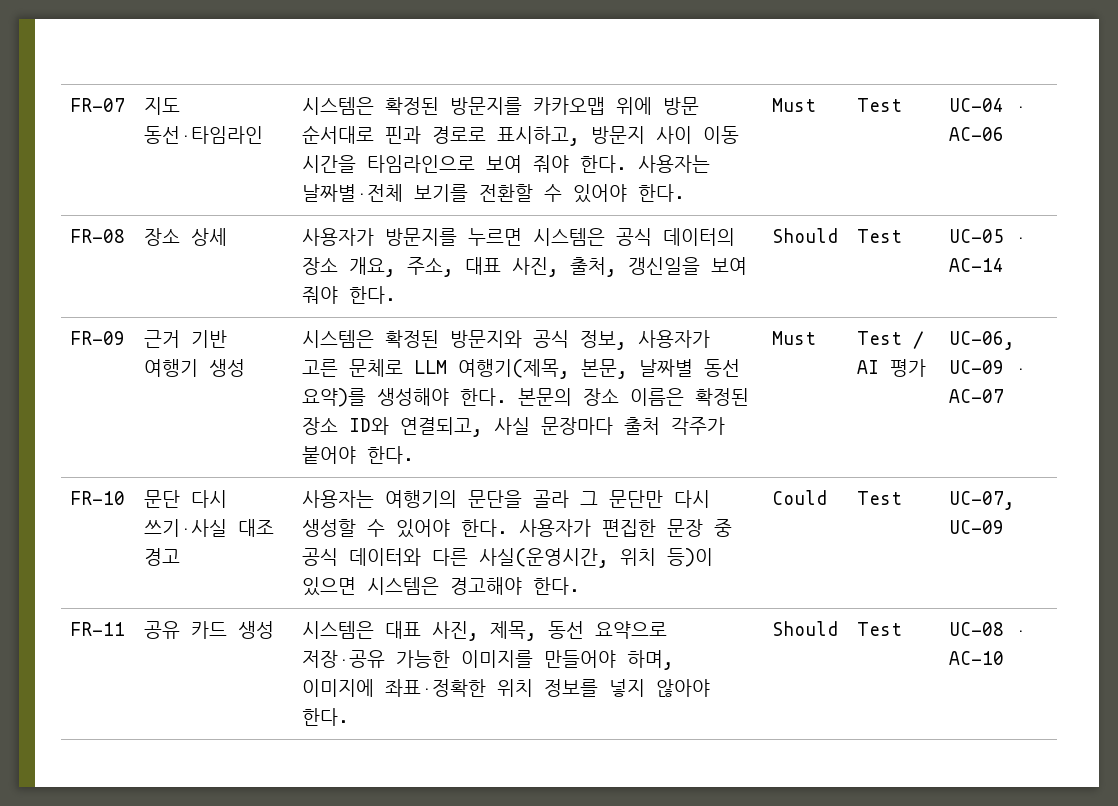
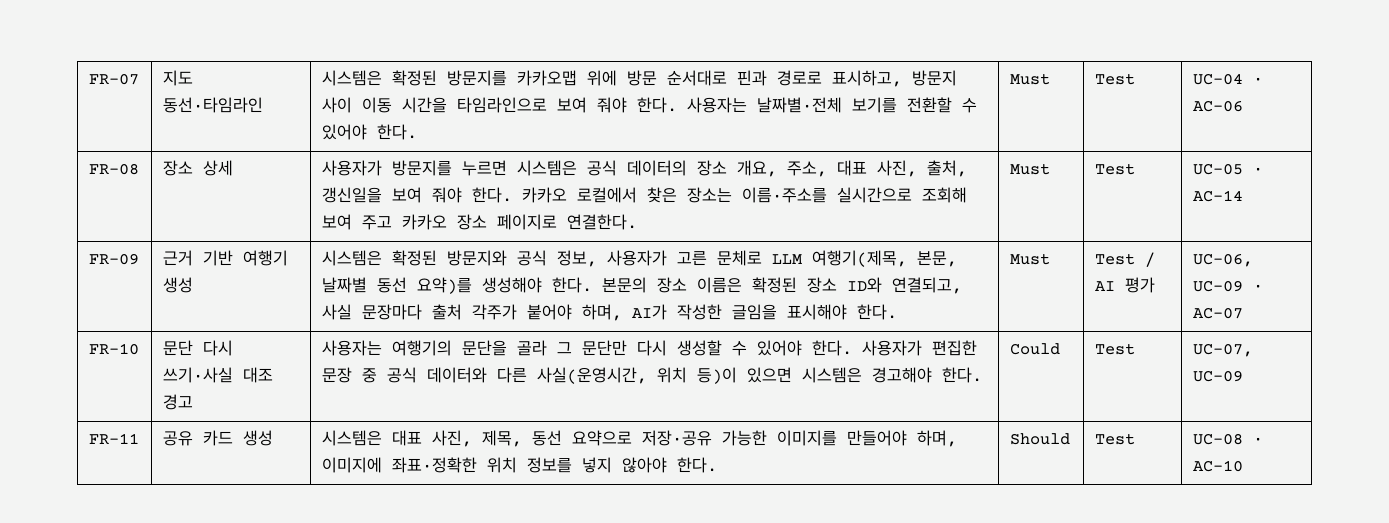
- FR-08 | 장소 상세 | 사용자가 방문지를 누르면 시스템은 공식 데이터의 장소 개요, 주소, 대표 사진, 출처, 갱신일을 보여 줘야 한다. | Should | Test | UC-05 · AC-14
+ FR-08 | 장소 상세 | 사용자가 방문지를 누르면 시스템은 공식 데이터의 장소 개요, 주소, 대표 사진, 출처, 갱신일을 보여 줘야 한다. 카카오 로컬에서 찾은 장소는 이름·주소를 실시간으로 조회해 보여 주고 카카오 장소 페이지로 연결한다. | Must | Test | UC-05 · AC-14
- 본문의 장소 이름은 확정된 장소 ID와 연결되고, 사실 문장마다 출처 각주가 붙어야 한다.
+ 본문의 장소 이름은 확정된 장소 ID와 연결되고, 사실 문장마다 출처 각주가 붙어야 하며, AI가 작성한 글임을 표시해야 한다.

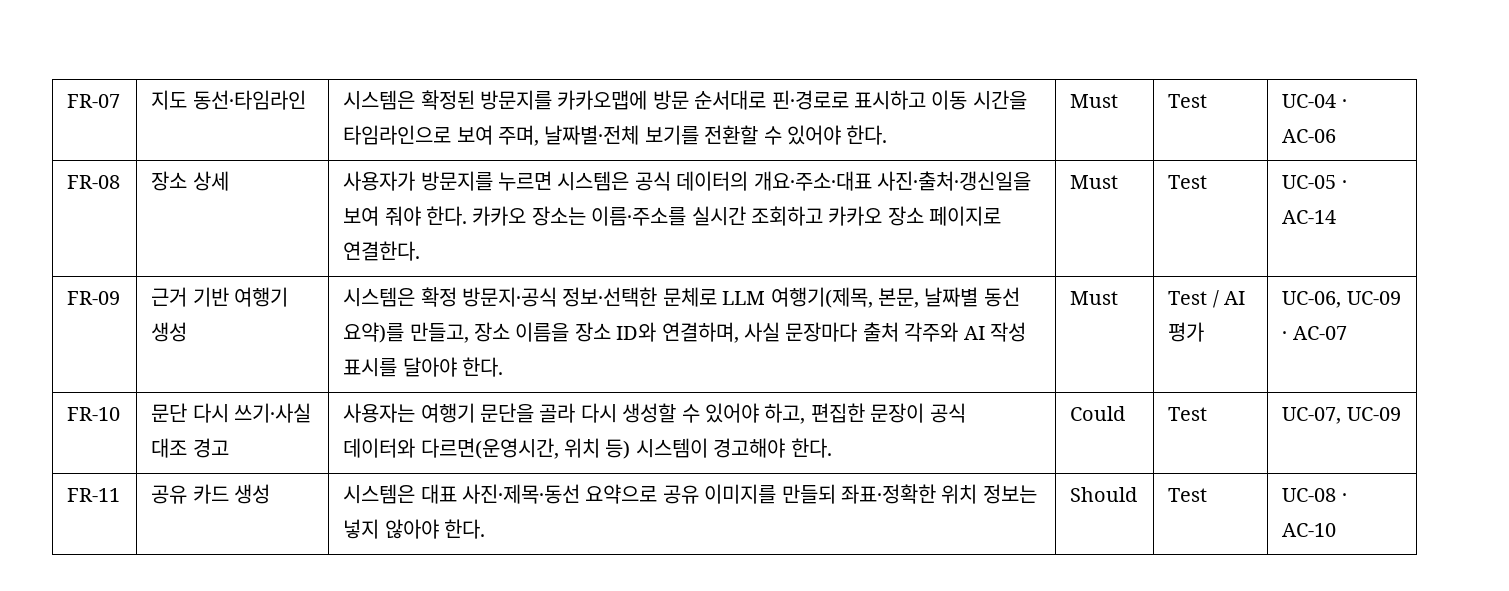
- FR-07 | 지도 동선·타임라인 | 시스템은 확정된 방문지를 카카오맵 위에 방문 순서대로 핀과 경로로 표시하고, 방문지 사이 이동 시간을 타임라인으로 보여 줘야 한다. 사용자는 날짜별·전체 보기를 전환할 수 있어야 한다. | Must | Test | UC-04 · AC-06
+ FR-07 | 지도 동선·타임라인 | 시스템은 확정된 방문지를 카카오맵에 방문 순서대로 핀·경로로 표시하고 이동 시간을 타임라인으로 보여 주며, 날짜별·전체 보기를 전환할 수 있어야 한다. | Must | Test | UC-04 · AC-06
- FR-08 | 장소 상세 | 사용자가 방문지를 누르면 시스템은 공식 데이터의 장소 개요, 주소, 대표 사진, 출처, 갱신일을 보여 줘야 한다. 카카오 로컬에서 찾은 장소는 이름·주소를 실시간으로 조회해 보여 주고 카카오 장소 페이지로 연결한다. | Must | Test | UC-05 · AC-14
+ FR-08 | 장소 상세 | 사용자가 방문지를 누르면 시스템은 공식 데이터의 개요·주소·대표 사진·출처·갱신일을 보여 줘야 한다. 카카오 장소는 이름·주소를 실시간 조회하고 카카오 장소 페이지로 연결한다. | Must | Test | UC-05 · AC-14
- 시스템은 확정된 방문지와 공식 정보, 사용자가 고른 문체로 LLM 여행기(제목, 본문, 날짜별 동선 요약)를 생성해야 한다. 본문의 장소 이름은 확정된 장소 ID와 연결되고, 사실 문장마다 출처 각주가 붙어야 하며, AI가 작성한 글임을 표시해야 한다.
+ 시스템은 확정 방문지·공식 정보·선택한 문체로 LLM 여행기(제목, 본문, 날짜별 동선 요약)를 만들고, 장소 이름을 장소 ID와 연결하며, 사실 문장마다 출처 각주와 AI 작성 표시를 달아야 한다.
- FR-10 | 문단 다시 쓰기·사실 대조 경고 | 사용자는 여행기의 문단을 골라 그 문단만 다시 생성할 수 있어야 한다. 사용자가 편집한 문장 중 공식 데이터와 다른 사실(운영시간, 위치 등)이 있으면 시스템은 경고해야 한다. | Could | Test | UC-07, UC-09
+ FR-10 | 문단 다시 쓰기·사실 대조 경고 | 사용자는 여행기 문단을 골라 다시 생성할 수 있어야 하고, 편집한 문장이 공식 데이터와 다르면(운영시간, 위치 등) 시스템이 경고해야 한다. | Could | Test | UC-07, UC-09
- FR-11 | 공유 카드 생성 | 시스템은 대표 사진, 제목, 동선 요약으로 저장·공유 가능한 이미지를 만들어야 하며, 이미지에 좌표·정확한 위치 정보를 넣지 않아야 한다. | Should | Test | UC-08 · AC-10
+ FR-11 | 공유 카드 생성 | 시스템은 대표 사진·제목·동선 요약으로 공유 이미지를 만들되 좌표·정확한 위치 정보는 넣지 않아야 한다. | Should | Test | UC-08 · AC-10

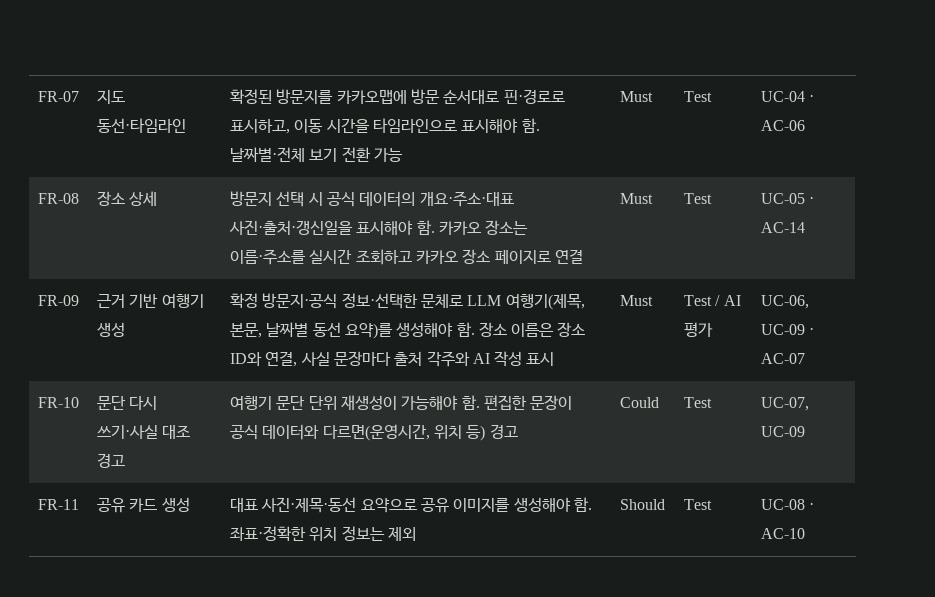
- FR-07 | 지도 동선·타임라인 | 시스템은 확정된 방문지를 카카오맵에 방문 순서대로 핀·경로로 표시하고 이동 시간을 타임라인으로 보여 주며, 날짜별·전체 보기를 전환할 수 있어야 한다. | Must | Test | UC-04 · AC-06
+ FR-07 | 지도 동선·타임라인 | 확정된 방문지를 카카오맵에 방문 순서대로 핀·경로로 표시하고, 이동 시간을 타임라인으로 표시해야 함. 날짜별·전체 보기 전환 가능 | Must | Test | UC-04 · AC-06
- FR-08 | 장소 상세 | 사용자가 방문지를 누르면 시스템은 공식 데이터의 개요·주소·대표 사진·출처·갱신일을 보여 줘야 한다. 카카오 장소는 이름·주소를 실시간 조회하고 카카오 장소 페이지로 연결한다. | Must | Test | UC-05 · AC-14
+ FR-08 | 장소 상세 | 방문지 선택 시 공식 데이터의 개요·주소·대표 사진·출처·갱신일을 표시해야 함. 카카오 장소는 이름·주소를 실시간 조회하고 카카오 장소 페이지로 연결 | Must | Test | UC-05 · AC-14
- FR-09 | 근거 기반 여행기 생성 | 시스템은 확정 방문지·공식 정보·선택한 문체로 LLM 여행기(제목, 본문, 날짜별 동선 요약)를 만들고, 장소 이름을 장소 ID와 연결하며, 사실 문장마다 출처 각주와 AI 작성 표시를 달아야 한다. | Must | Test / AI 평가 | UC-06, UC-09 · AC-07
+ FR-09 | 근거 기반 여행기 생성 | 확정 방문지·공식 정보·선택한 문체로 LLM 여행기(제목, 본문, 날짜별 동선 요약)를 생성해야 함. 장소 이름은 장소 ID와 연결, 사실 문장마다 출처 각주와 AI 작성 표시 | Must | Test / AI 평가 | UC-06, UC-09 · AC-07
- FR-10 | 문단 다시 쓰기·사실 대조 경고 | 사용자는 여행기 문단을 골라 다시 생성할 수 있어야 하고, 편집한 문장이 공식 데이터와 다르면(운영시간, 위치 등) 시스템이 경고해야 한다. | Could | Test | UC-07, UC-09
+ FR-10 | 문단 다시 쓰기·사실 대조 경고 | 여행기 문단 단위 재생성이 가능해야 함. 편집한 문장이 공식 데이터와 다르면(운영시간, 위치 등) 경고 | Could | Test | UC-07, UC-09
- FR-11 | 공유 카드 생성 | 시스템은 대표 사진·제목·동선 요약으로 공유 이미지를 만들되 좌표·정확한 위치 정보는 넣지 않아야 한다. | Should | Test | UC-08 · AC-10
+ FR-11 | 공유 카드 생성 | 대표 사진·제목·동선 요약으로 공유 이미지를 생성해야 함. 좌표·정확한 위치 정보는 제외 | Should | Test | UC-08 · AC-10

